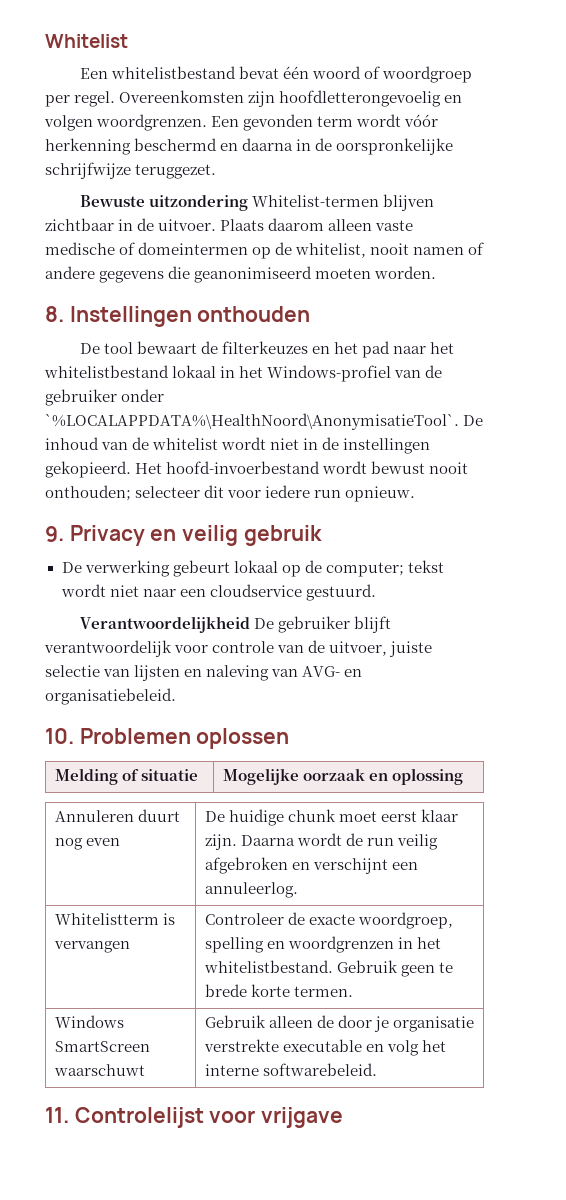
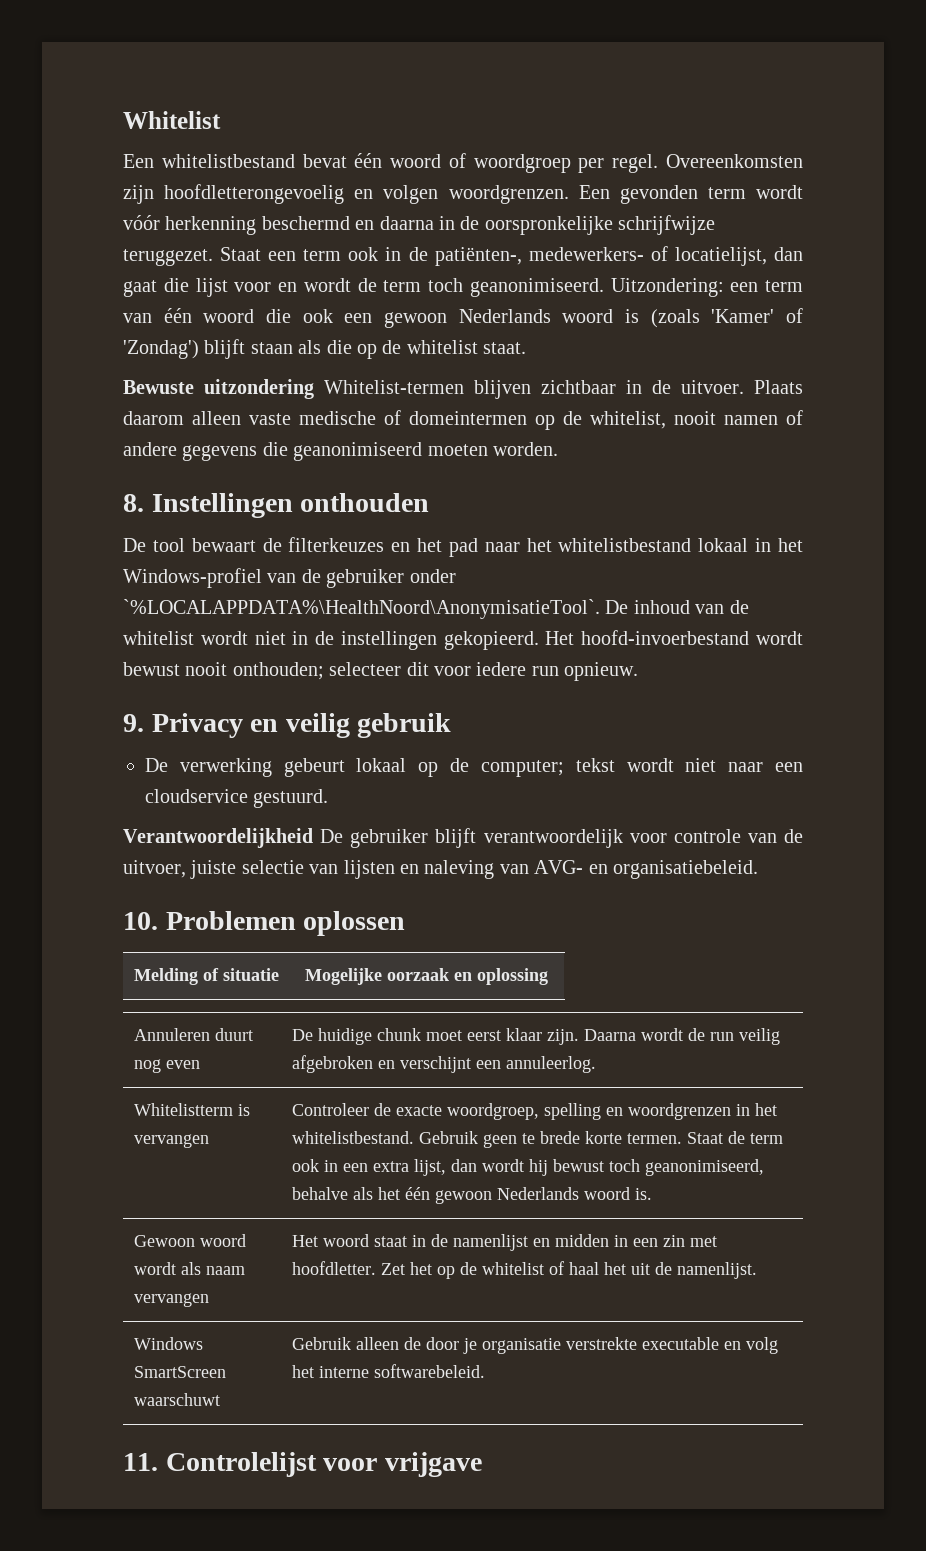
+ Staat een term ook in de patiënten-, medewerkers- of locatielijst, dan gaat die lijst voor en wordt de term toch geanonimiseerd. Uitzondering: een term van één woord die ook een gewoon Nederlands woord is (zoals 'Kamer' of 'Zondag') blijft staan als die op de whitelist staat.
+ Staat de term ook in een extra lijst, dan wordt hij bewust toch geanonimiseerd, behalve als het één gewoon Nederlands woord is.
+ Gewoon woord wordt als naam vervangen | Het woord staat in de namenlijst en midden in een zin met hoofdletter. Zet het op de whitelist of haal het uit de namenlijst.

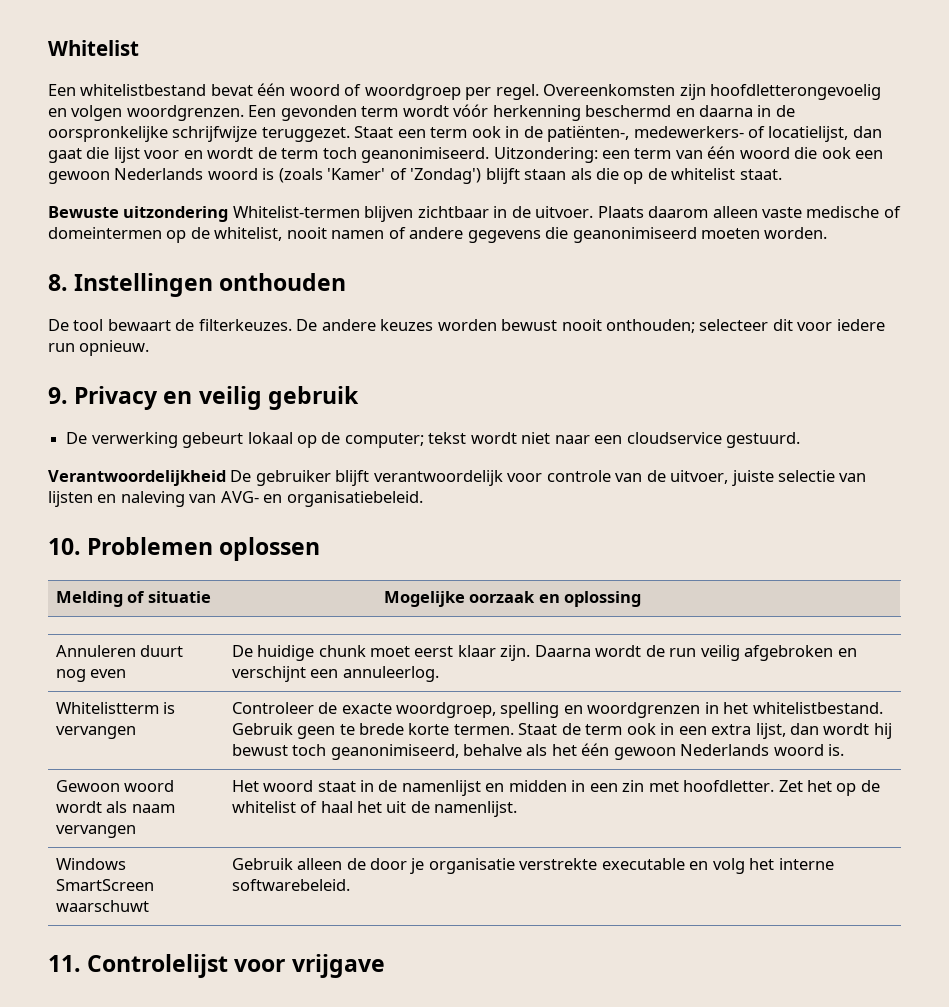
- De tool bewaart de filterkeuzes en het pad naar het whitelistbestand lokaal in het Windows-profiel van de gebruiker onder `%LOCALAPPDATA%\HealthNoord\AnonymisatieTool`. De inhoud van de whitelist wordt niet in de instellingen gekopieerd. Het hoofd-invoerbestand wordt bewust nooit onthouden; selecteer dit voor iedere run opnieuw.
+ De tool bewaart de filterkeuzes. De andere keuzes worden bewust nooit onthouden; selecteer dit voor iedere run opnieuw.

